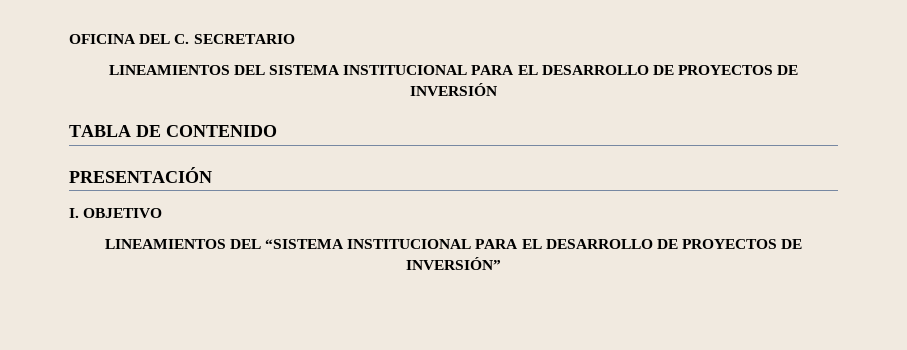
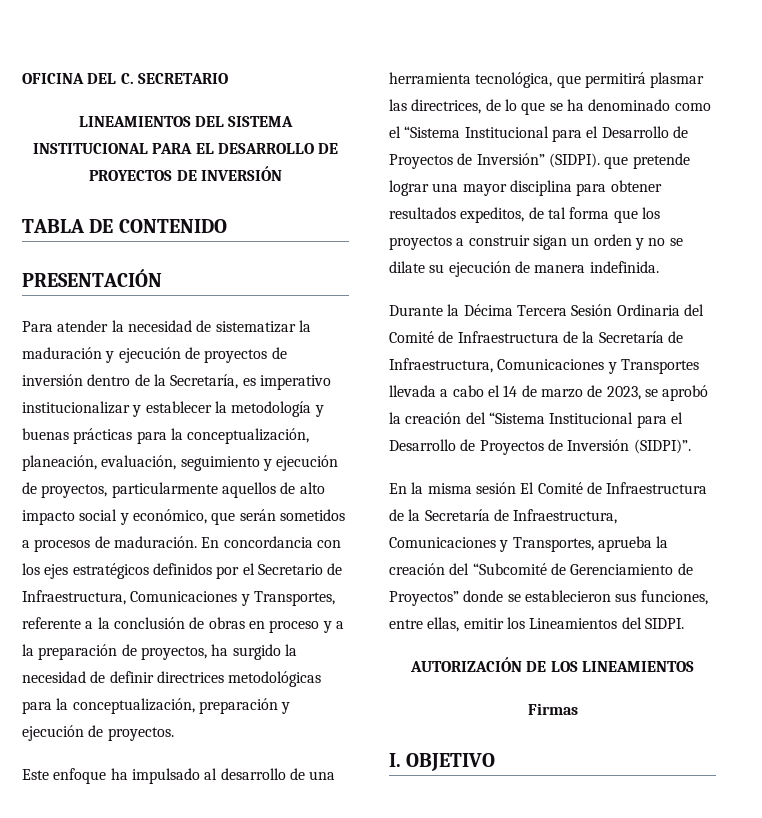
+ Para atender la necesidad de sistematizar la maduración y ejecución de proyectos de inversión dentro de la Secretaría, es imperativo institucionalizar y establecer la metodología y buenas prácticas para la conceptualización, planeación, evaluación, seguimiento y ejecución de proyectos, particularmente aquellos de alto impacto social y económico, que serán sometidos a procesos de maduración. En concordancia con los ejes estratégicos definidos por el Secretario de Infraestructura, Comunicaciones y Transportes, referente a la conclusión de obras en proceso y a la preparación de proyectos, ha surgido la necesidad de definir directrices metodológicas para la conceptualización, preparación y ejecución de proyectos.
+ Este enfoque ha impulsado al desarrollo de una herramienta tecnológica, que permitirá plasmar las directrices, de lo que se ha denominado como el “Sistema Institucional para el Desarrollo de Proyectos de Inversión” (SIDPI). que pretende lograr una mayor disciplina para obtener resultados expeditos, de tal forma que los proyectos a construir sigan un orden y no se dilate su ejecución de manera indefinida.
+ Durante la Décima Tercera Sesión Ordinaria del Comité de Infraestructura de la Secretaría de Infraestructura, Comunicaciones y Transportes llevada a cabo el 14 de marzo de 2023, se aprobó la creación del “Sistema Institucional para el Desarrollo de Proyectos de Inversión (SIDPI)”.
+ En la misma sesión El Comité de Infraestructura de la Secretaría de Infraestructura, Comunicaciones y Transportes, aprueba la creación del “Subcomité de Gerenciamiento de Proyectos” donde se establecieron sus funciones, entre ellas, emitir los Lineamientos del SIDPI.
+ AUTORIZACIÓN DE LOS LINEAMIENTOS
+ Firmas
  I. OBJETIVO
- LINEAMIENTOS DEL “SISTEMA INSTITUCIONAL PARA EL DESARROLLO DE PROYECTOS DE INVERSIÓN”

